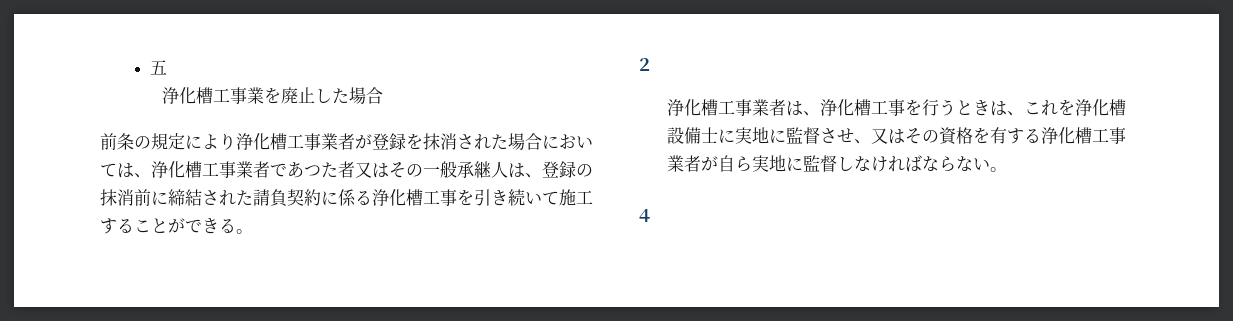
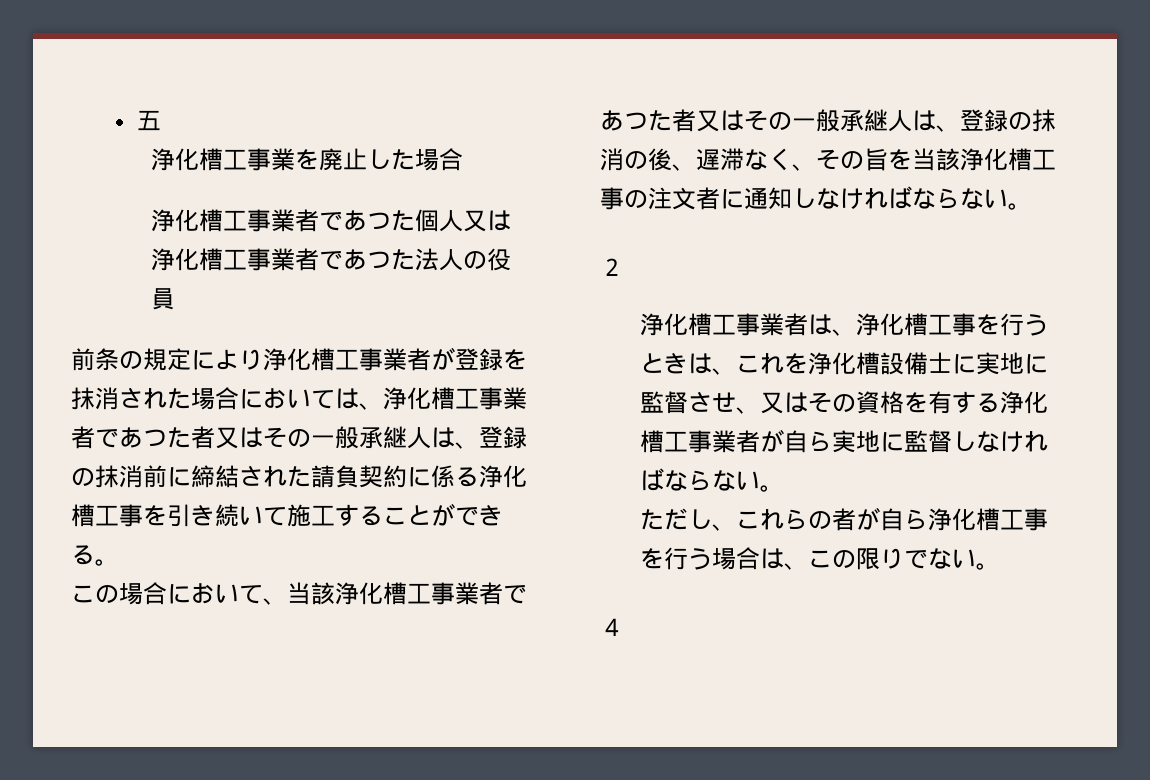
+ 浄化槽工事業者であつた個人又は浄化槽工事業者であつた法人の役員
+ この場合において、当該浄化槽工事業者であつた者又はその一般承継人は、登録の抹消の後、遅滞なく、その旨を当該浄化槽工事の注文者に通知しなければならない。
+ ただし、これらの者が自ら浄化槽工事を行う場合は、この限りでない。

